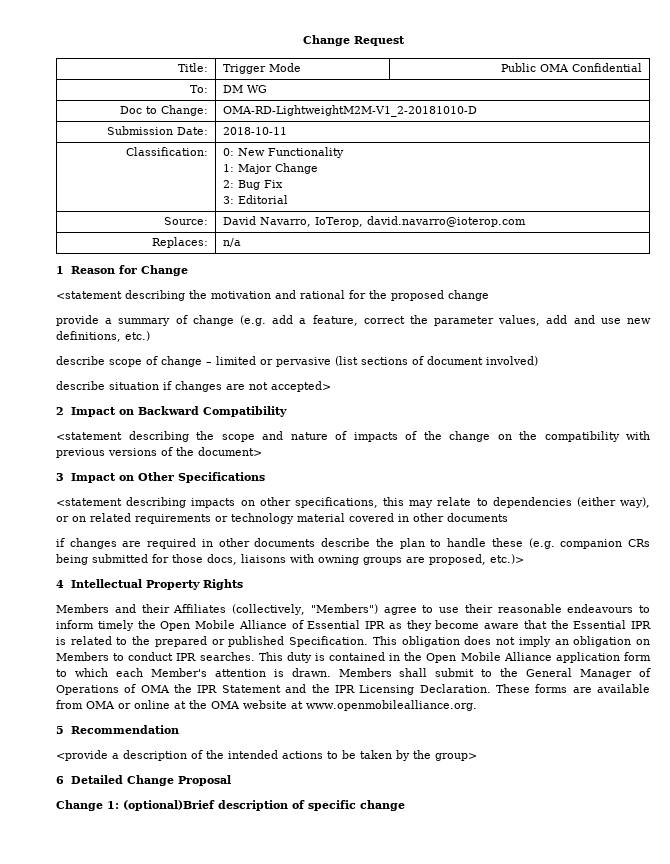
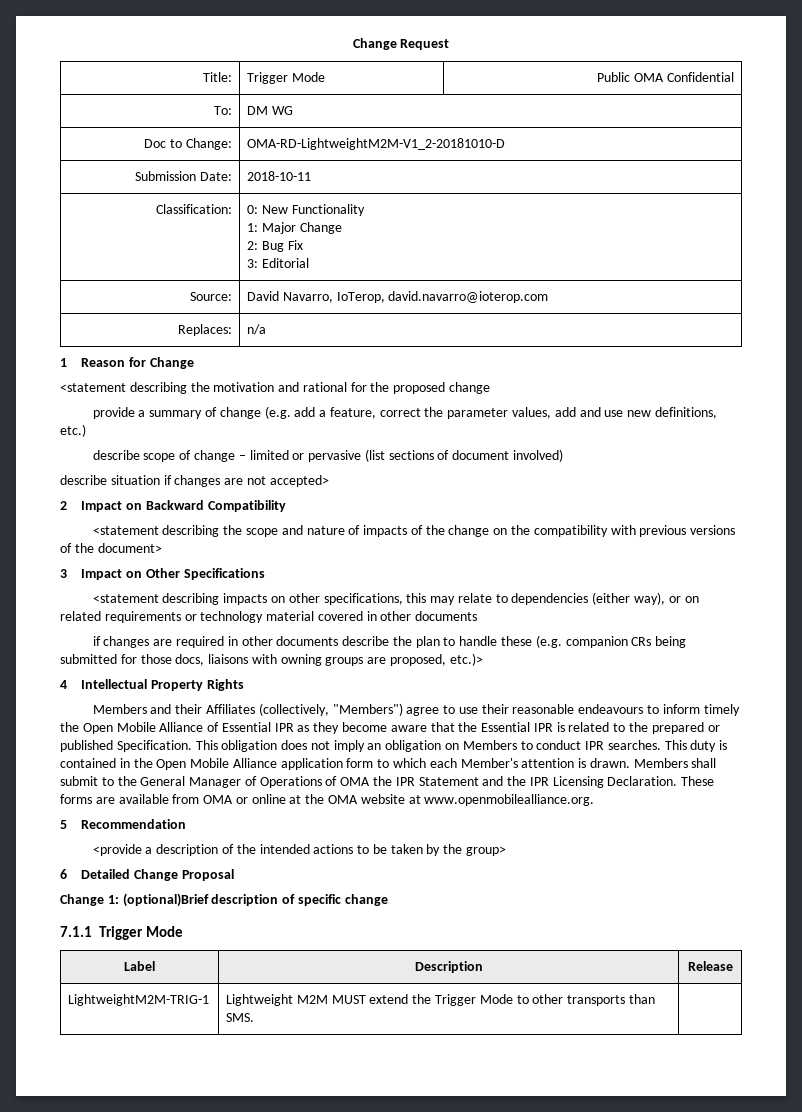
+ 7.1.1 Trigger Mode
+ Label | Description | Release
+ LightweightM2M-TRIG-1 | Lightweight M2M MUST extend the Trigger Mode to other transports than SMS. |

